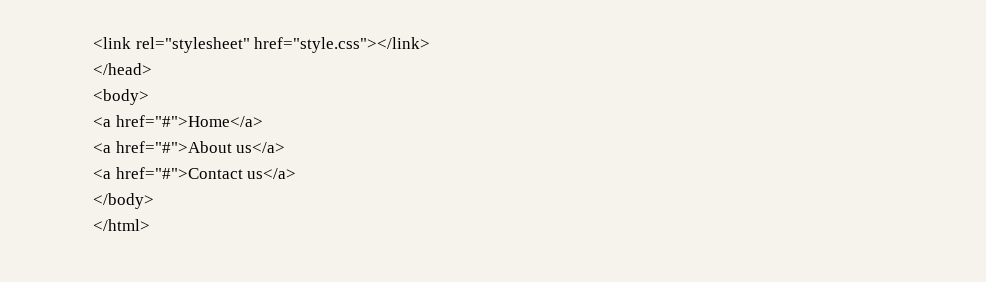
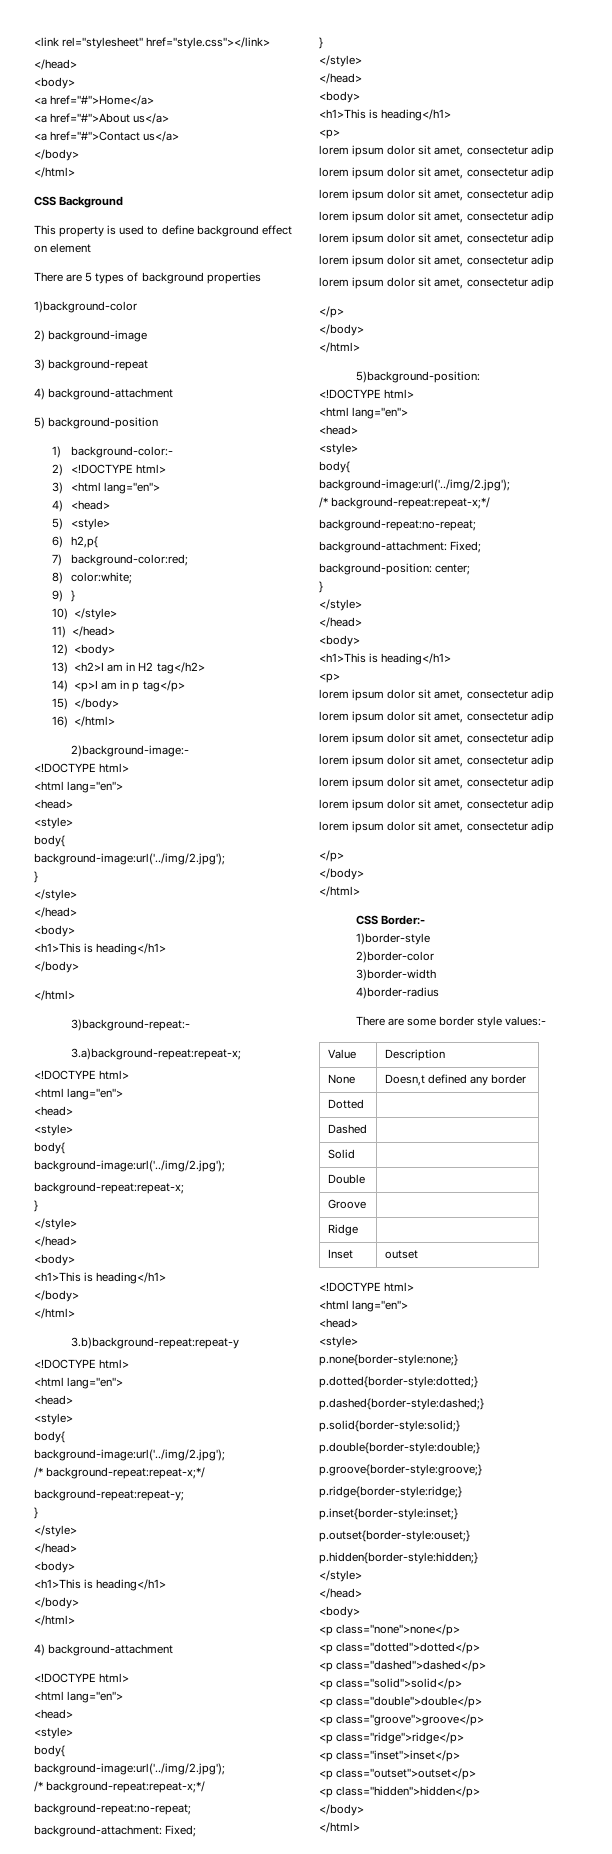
+ CSS Background
+ This property is used to define background effect on element
+ There are 5 types of background properties
+ 1)background-color
+ 2) background-image
+ 3) background-repeat
+ 4) background-attachment
+ 5) background-position
+ 1) background-color:-
+ 2) <!DOCTYPE html>
+ 3) <html lang="en">
+ 4) <head>
+ 5) <style>
+ 6) h2,p{
+ 7) background-color:red;
+ 8) color:white;
+ 9) }
+ 10) </style>
+ 11) </head>
+ 12) <body>
+ 13) <h2>I am in H2 tag</h2>
+ 14) <p>I am in p tag</p>
+ 15) </body>
+ 16) </html>
+ 2)background-image:-
+ <!DOCTYPE html>
+ <html lang="en">
+ <head>
+ <style>
+ body{
+ background-image:url('../img/2.jpg');
+ }
+ </style>
+ </head>
+ <body>
+ <h1>This is heading</h1>
+ </body>
+ </html>
+ 3)background-repeat:-
+ 3.a)background-repeat:repeat-x;
+ <!DOCTYPE html>
+ <html lang="en">
+ <head>
+ <style>
+ body{
+ background-image:url('../img/2.jpg');
+ background-repeat:repeat-x;
+ }
+ </style>
+ </head>
+ <body>
+ <h1>This is heading</h1>
+ </body>
+ </html>
+ 3.b)background-repeat:repeat-y
+ <!DOCTYPE html>
+ <html lang="en">
+ <head>
+ <style>
+ body{
+ background-image:url('../img/2.jpg');
+ /* background-repeat:repeat-x;*/
+ background-repeat:repeat-y;
+ }
+ </style>
+ </head>
+ <body>
+ <h1>This is heading</h1>
+ </body>
+ </html>
+ 4) background-attachment
+ <!DOCTYPE html>
+ <html lang="en">
+ <head>
+ <style>
+ body{
+ background-image:url('../img/2.jpg');
+ /* background-repeat:repeat-x;*/
+ background-repeat:no-repeat;
+ background-attachment: Fixed;
+ }
+ </style>
+ </head>
+ <body>
+ <h1>This is heading</h1>
+ <p>
+ lorem ipsum dolor sit amet, consectetur adip
+ lorem ipsum dolor sit amet, consectetur adip
+ lorem ipsum dolor sit amet, consectetur adip
+ lorem ipsum dolor sit amet, consectetur adip
+ lorem ipsum dolor sit amet, consectetur adip
+ lorem ipsum dolor sit amet, consectetur adip
+ lorem ipsum dolor sit amet, consectetur adip
+ </p>
+ </body>
+ </html>
+ 5)background-position:
+ <!DOCTYPE html>
+ <html lang="en">
+ <head>
+ <style>
+ body{
+ background-image:url('../img/2.jpg');
+ /* background-repeat:repeat-x;*/
+ background-repeat:no-repeat;
+ background-attachment: Fixed;
+ background-position: center;
+ }
+ </style>
+ </head>
+ <body>
+ <h1>This is heading</h1>
+ <p>
+ lorem ipsum dolor sit amet, consectetur adip
+ lorem ipsum dolor sit amet, consectetur adip
+ lorem ipsum dolor sit amet, consectetur adip
+ lorem ipsum dolor sit amet, consectetur adip
+ lorem ipsum dolor sit amet, consectetur adip
+ lorem ipsum dolor sit amet, consectetur adip
+ lorem ipsum dolor sit amet, consectetur adip
+ </p>
+ </body>
+ </html>
+ CSS Border:-
+ 1)border-style
+ 2)border-color
+ 3)border-width
+ 4)border-radius
+ There are some border style values:-
+ Value | Description
+ None | Doesn,t defined any border
+ Dotted |
+ Dashed |
+ Solid |
+ Double |
+ Groove |
+ Ridge |
+ Inset | outset
+ <!DOCTYPE html>
+ <html lang="en">
+ <head>
+ <style>
+ p.none{border-style:none;}
+ p.dotted{border-style:dotted;}
+ p.dashed{border-style:dashed;}
+ p.solid{border-style:solid;}
+ p.double{border-style:double;}
+ p.groove{border-style:groove;}
+ p.ridge{border-style:ridge;}
+ p.inset{border-style:inset;}
+ p.outset{border-style:ouset;}
+ p.hidden{border-style:hidden;}
+ </style>
+ </head>
+ <body>
+ <p class="none">none</p>
+ <p class="dotted">dotted</p>
+ <p class="dashed">dashed</p>
+ <p class="solid">solid</p>
+ <p class="double">double</p>
+ <p class="groove">groove</p>
+ <p class="ridge">ridge</p>
+ <p class="inset">inset</p>
+ <p class="outset">outset</p>
+ <p class="hidden">hidden</p>
+ </body>
+ </html>

